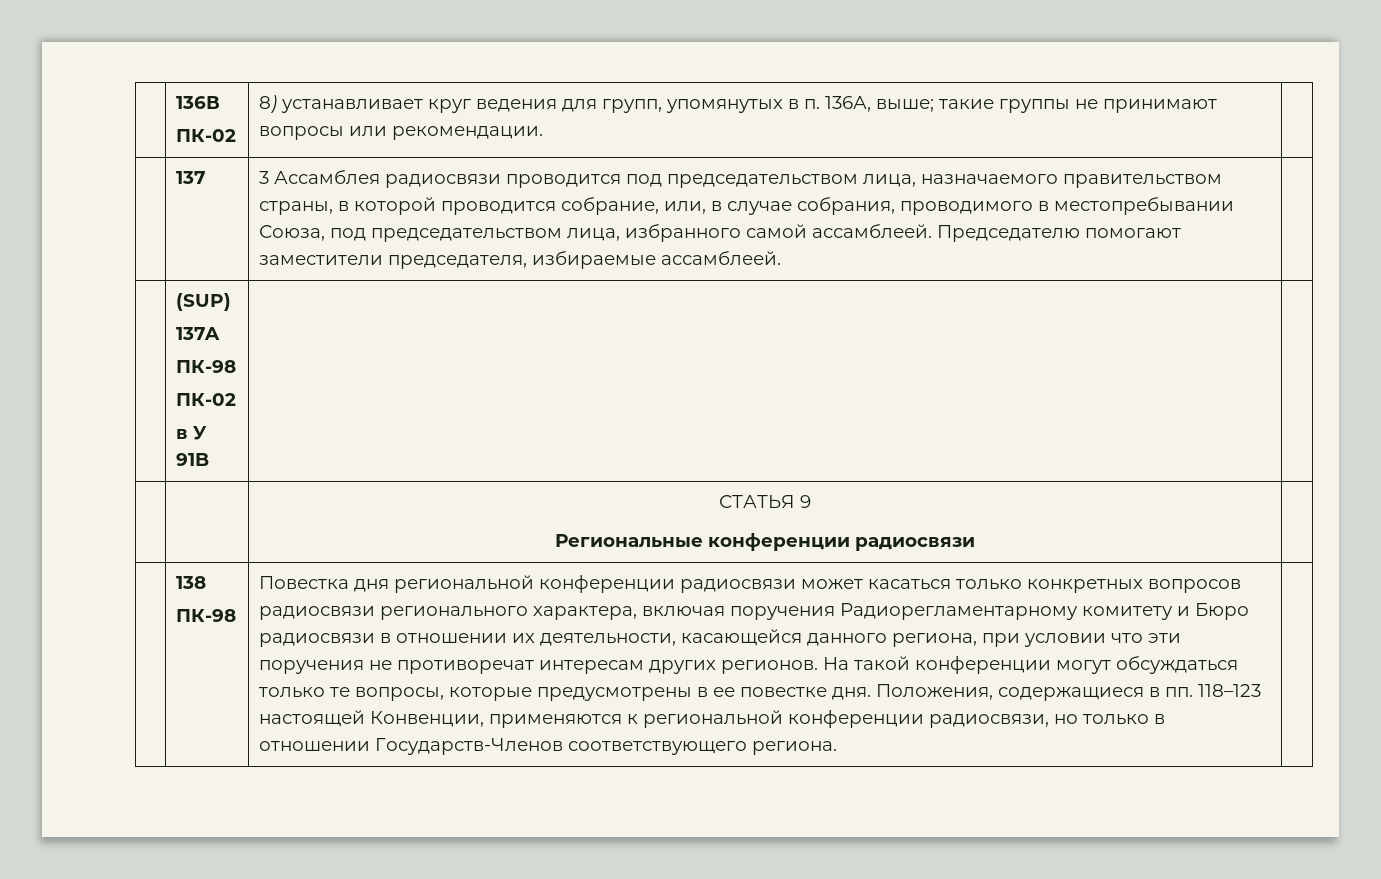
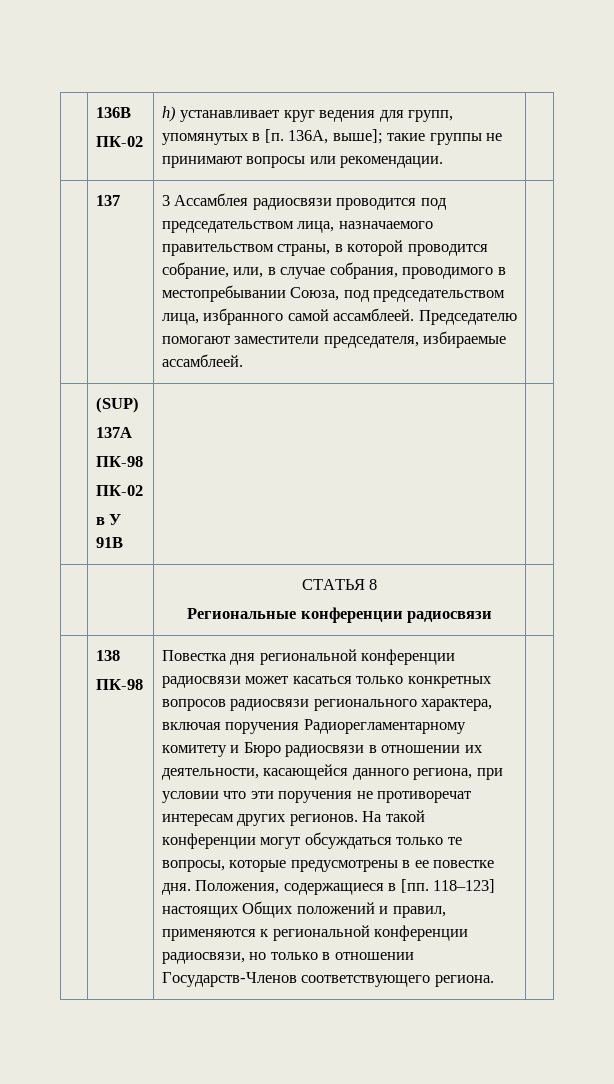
  | 136В
- ПК-02 | 8) устанавливает круг ведения для групп, упомянутых в п. 136А, выше; такие группы не принимают вопросы или рекомендации. |
+ ПК-02 | h) устанавливает круг ведения для групп, упомянутых в [п. 136А, выше]; такие группы не принимают вопросы или рекомендации. |
- | | СТАТЬЯ 9
+ | | СТАТЬЯ 8
- Положения, содержащиеся в пп. 118–123 настоящей Конвенции, применяются к региональной конференции радиосвязи, но только в отношении Государств-Членов соответствующего региона.
+ Положения, содержащиеся в [пп. 118–123] настоящих Общих положений и правил, применяются к региональной конференции радиосвязи, но только в отношении Государств-Членов соответствующего региона.

